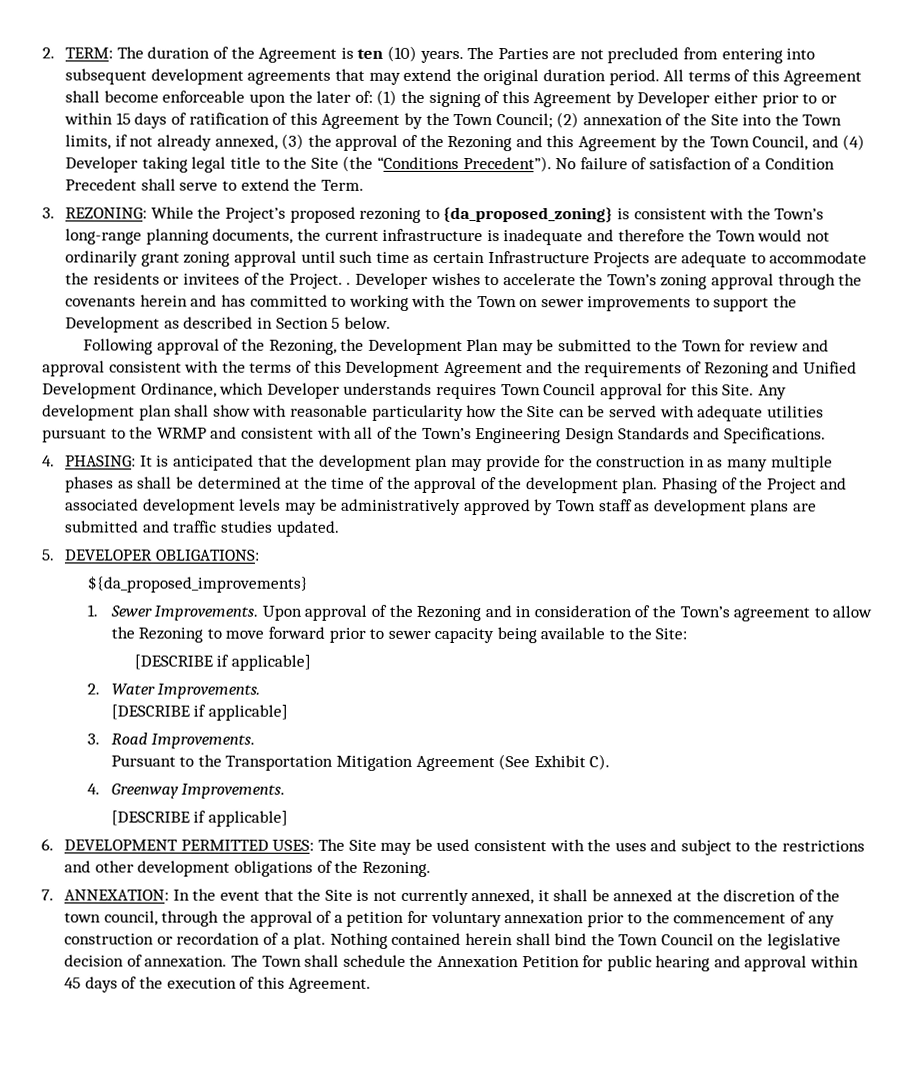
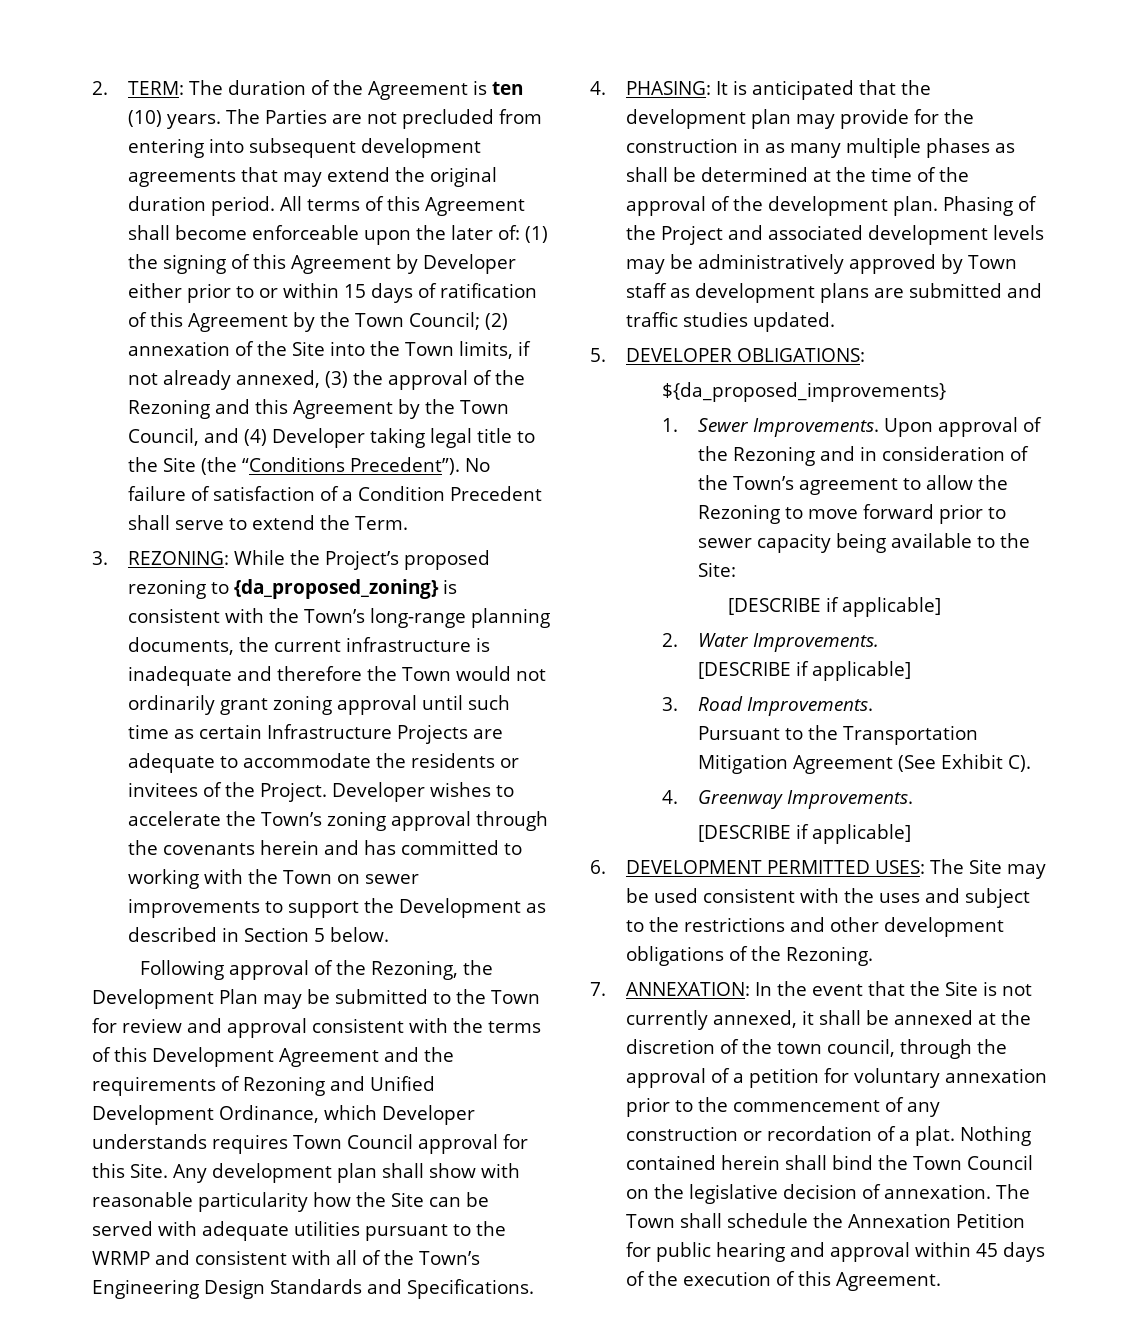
- 3. REZONING: While the Project’s proposed rezoning to {da_proposed_zoning} is consistent with the Town’s long-range planning documents, the current infrastructure is inadequate and therefore the Town would not ordinarily grant zoning approval until such time as certain Infrastructure Projects are adequate to accommodate the residents or invitees of the Project. .
+ 3. REZONING: While the Project’s proposed rezoning to {da_proposed_zoning} is consistent with the Town’s long-range planning documents, the current infrastructure is inadequate and therefore the Town would not ordinarily grant zoning approval until such time as certain Infrastructure Projects are adequate to accommodate the residents or invitees of the Project.

